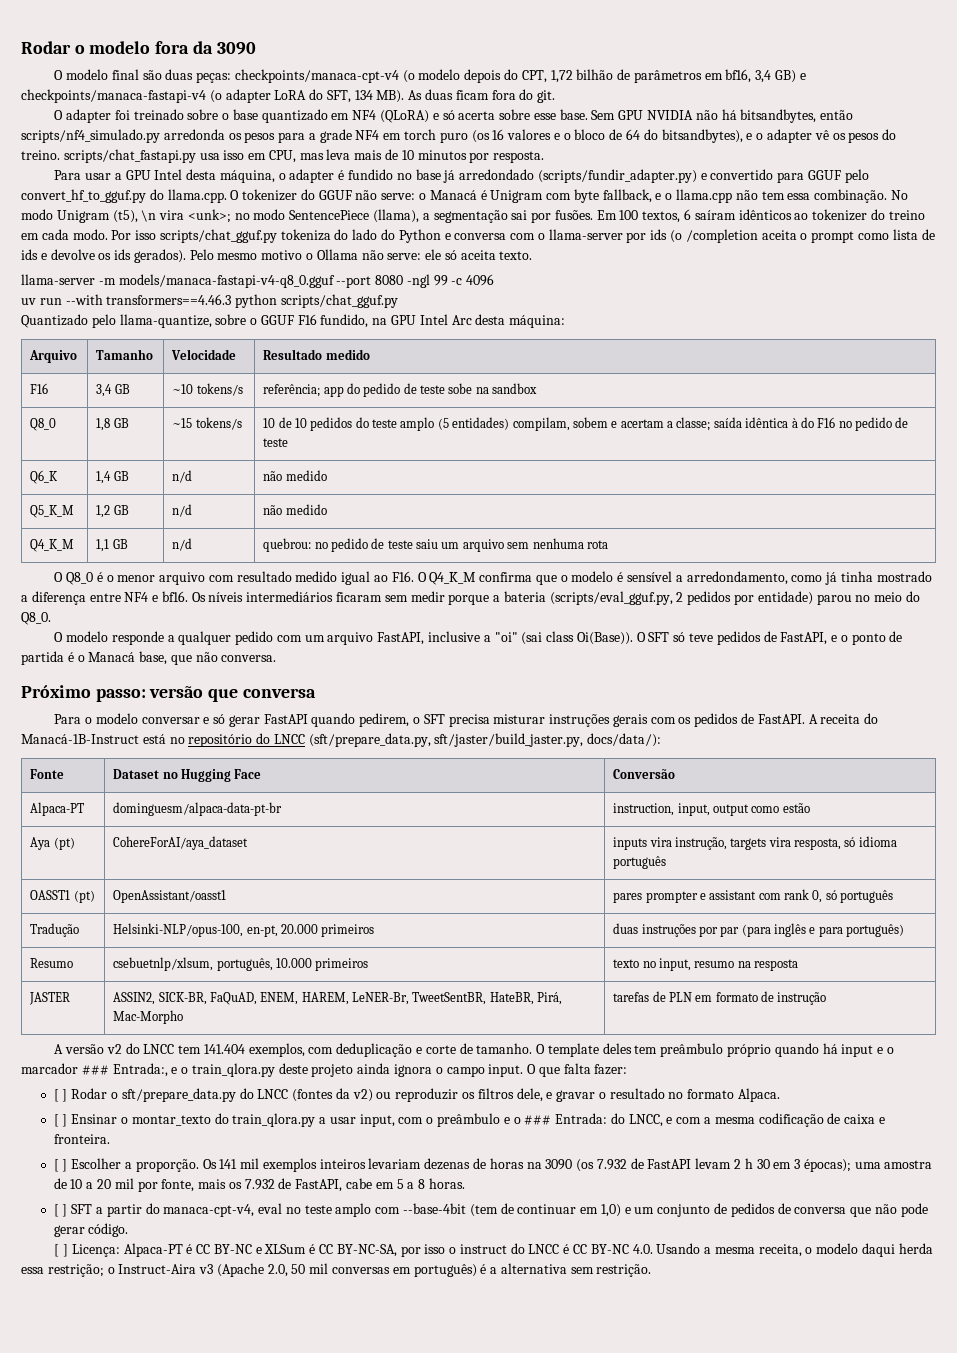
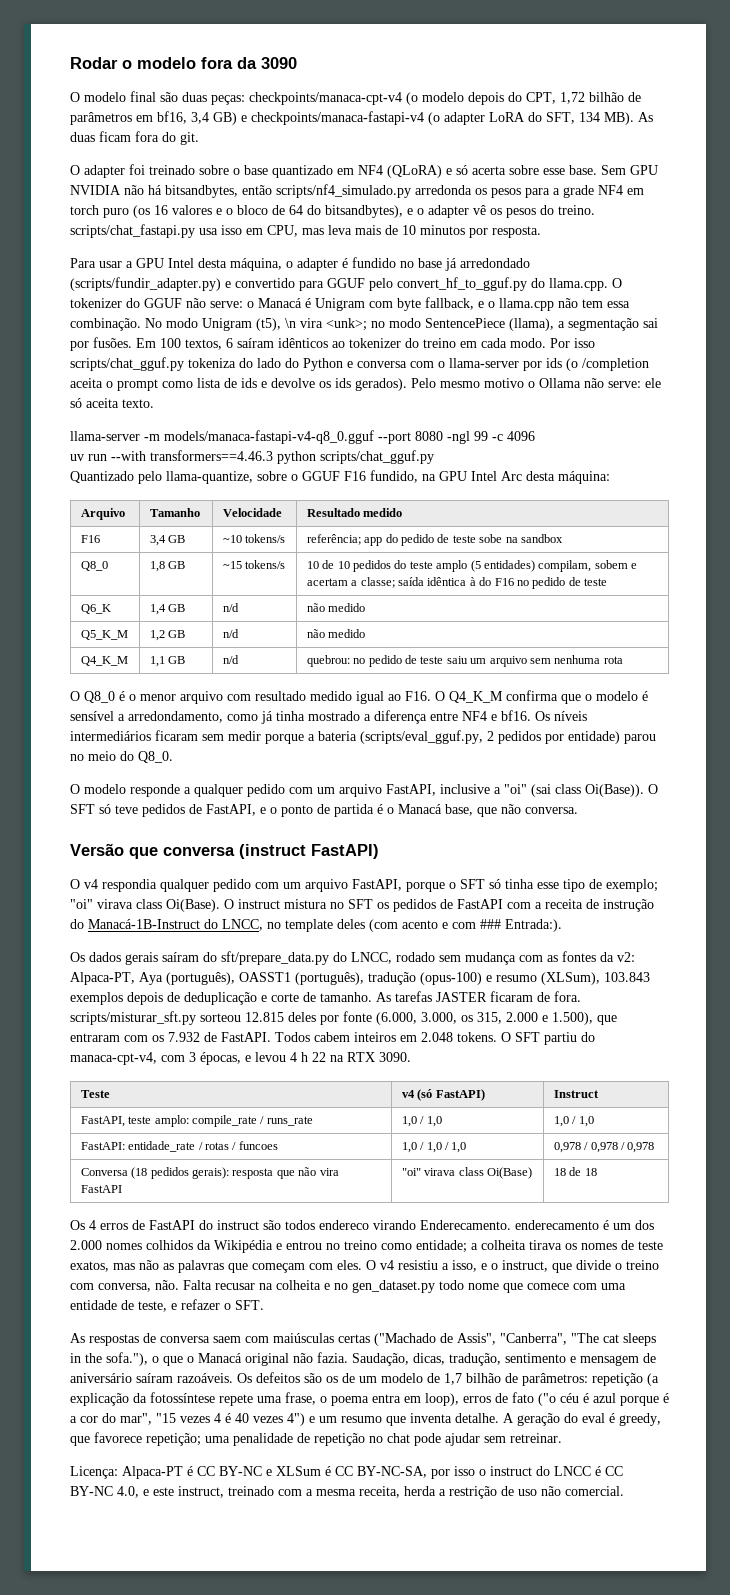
- Próximo passo: versão que conversa
- Para o modelo conversar e só gerar FastAPI quando pedirem, o SFT precisa misturar instruções gerais com os pedidos de FastAPI. A receita do Manacá-1B-Instruct está no repositório do LNCC (sft/prepare_data.py, sft/jaster/build_jaster.py, docs/data/):
- Fonte | Dataset no Hugging Face | Conversão
- Alpaca-PT | dominguesm/alpaca-data-pt-br | instruction, input, output como estão
- Aya (pt) | CohereForAI/aya_dataset | inputs vira instrução, targets vira resposta, só idioma português
- OASST1 (pt) | OpenAssistant/oasst1 | pares prompter e assistant com rank 0, só português
- Tradução | Helsinki-NLP/opus-100, en-pt, 20.000 primeiros | duas instruções por par (para inglês e para português)
- Resumo | csebuetnlp/xlsum, português, 10.000 primeiros | texto no input, resumo na resposta
- JASTER | ASSIN2, SICK-BR, FaQuAD, ENEM, HAREM, LeNER-Br, TweetSentBR, HateBR, Pirá, Mac-Morpho | tarefas de PLN em formato de instrução
- A versão v2 do LNCC tem 141.404 exemplos, com deduplicação e corte de tamanho.
+ Versão que conversa (instruct FastAPI)
+ O v4 respondia qualquer pedido com um arquivo FastAPI, porque o SFT só tinha esse tipo de exemplo; "oi" virava class Oi(Base). O instruct mistura no SFT os pedidos de FastAPI com a receita de instrução do Manacá-1B-Instruct do LNCC, no template deles (com acento e com ### Entrada:).
+ Os dados gerais saíram do sft/prepare_data.py do LNCC, rodado sem mudança com as fontes da v2: Alpaca-PT, Aya (português), OASST1 (português), tradução (opus-100) e resumo (XLSum), 103.843 exemplos depois de deduplicação e corte de tamanho.
- O template deles tem preâmbulo próprio quando há input e o marcador ### Entrada:, e o train_qlora.py deste projeto ainda ignora o campo input. O que falta fazer:
- [ ] Rodar o sft/prepare_data.py do LNCC (fontes da v2) ou reproduzir os filtros dele, e gravar o resultado no formato Alpaca.
- [ ] Ensinar o montar_texto do train_qlora.py a usar input, com o preâmbulo e o ### Entrada: do LNCC, e com a mesma codificação de caixa e fronteira.
- [ ] Escolher a proporção. Os 141 mil exemplos inteiros levariam dezenas de horas na 3090 (os 7.932 de FastAPI levam 2 h 30 em 3 épocas); uma amostra de 10 a 20 mil por fonte, mais os 7.932 de FastAPI, cabe em 5 a 8 horas.
- [ ] SFT a partir do manaca-cpt-v4, eval no teste amplo com --base-4bit (tem de continuar em 1,0) e um conjunto de pedidos de conversa que não pode gerar código.
- [ ] Licença: Alpaca-PT é CC BY-NC e XLSum é CC BY-NC-SA, por isso o instruct do LNCC é CC BY-NC 4.0. Usando a mesma receita, o modelo daqui herda essa restrição; o Instruct-Aira v3 (Apache 2.0, 50 mil conversas em português) é a alternativa sem restrição.
+ As tarefas JASTER ficaram de fora. scripts/misturar_sft.py sorteou 12.815 deles por fonte (6.000, 3.000, os 315, 2.000 e 1.500), que entraram com os 7.932 de FastAPI. Todos cabem inteiros em 2.048 tokens. O SFT partiu do manaca-cpt-v4, com 3 épocas, e levou 4 h 22 na RTX 3090.
+ Teste | v4 (só FastAPI) | Instruct
+ FastAPI, teste amplo: compile_rate / runs_rate | 1,0 / 1,0 | 1,0 / 1,0
+ FastAPI: entidade_rate / rotas / funcoes | 1,0 / 1,0 / 1,0 | 0,978 / 0,978 / 0,978
+ Conversa (18 pedidos gerais): resposta que não vira FastAPI | "oi" virava class Oi(Base) | 18 de 18
+ Os 4 erros de FastAPI do instruct são todos endereco virando Enderecamento. enderecamento é um dos 2.000 nomes colhidos da Wikipédia e entrou no treino como entidade; a colheita tirava os nomes de teste exatos, mas não as palavras que começam com eles. O v4 resistiu a isso, e o instruct, que divide o treino com conversa, não. Falta recusar na colheita e no gen_dataset.py todo nome que comece com uma entidade de teste, e refazer o SFT.
+ As respostas de conversa saem com maiúsculas certas ("Machado de Assis", "Canberra", "The cat sleeps in the sofa."), o que o Manacá original não fazia. Saudação, dicas, tradução, sentimento e mensagem de aniversário saíram razoáveis. Os defeitos são os de um modelo de 1,7 bilhão de parâmetros: repetição (a explicação da fotossíntese repete uma frase, o poema entra em loop), erros de fato ("o céu é azul porque é a cor do mar", "15 vezes 4 é 40 vezes 4") e um resumo que inventa detalhe. A geração do eval é greedy, que favorece repetição; uma penalidade de repetição no chat pode ajudar sem retreinar.
+ Licença: Alpaca-PT é CC BY-NC e XLSum é CC BY-NC-SA, por isso o instruct do LNCC é CC BY-NC 4.0, e este instruct, treinado com a mesma receita, herda a restrição de uso não comercial.

